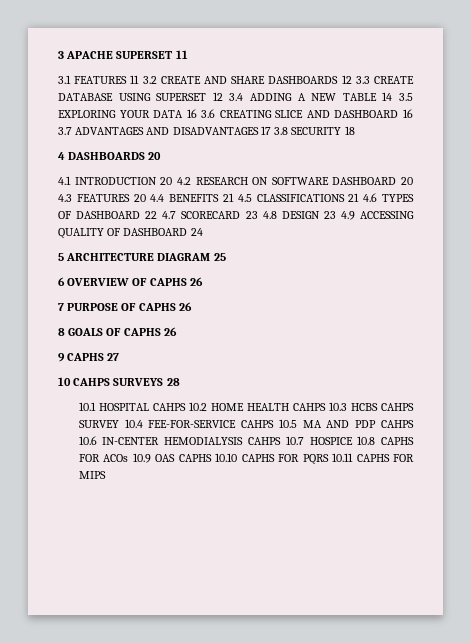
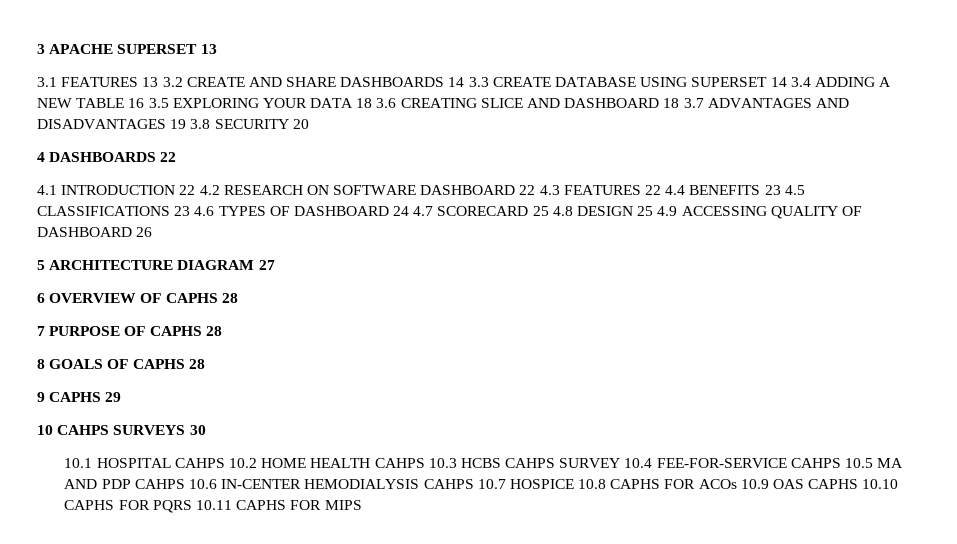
- 3 APACHE SUPERSET 11
+ 3 APACHE SUPERSET 13
- 3.1 FEATURES 11 3.2 CREATE AND SHARE DASHBOARDS 12 3.3 CREATE DATABASE USING SUPERSET 12 3.4 ADDING A NEW TABLE 14 3.5 EXPLORING YOUR DATA 16 3.6 CREATING SLICE AND DASHBOARD 16 3.7 ADVANTAGES AND DISADVANTAGES 17 3.8 SECURITY 18
+ 3.1 FEATURES 13 3.2 CREATE AND SHARE DASHBOARDS 14 3.3 CREATE DATABASE USING SUPERSET 14 3.4 ADDING A NEW TABLE 16 3.5 EXPLORING YOUR DATA 18 3.6 CREATING SLICE AND DASHBOARD 18 3.7 ADVANTAGES AND DISADVANTAGES 19 3.8 SECURITY 20
- 4 DASHBOARDS 20
+ 4 DASHBOARDS 22
- 4.1 INTRODUCTION 20 4.2 RESEARCH ON SOFTWARE DASHBOARD 20 4.3 FEATURES 20 4.4 BENEFITS 21 4.5 CLASSIFICATIONS 21 4.6 TYPES OF DASHBOARD 22 4.7 SCORECARD 23 4.8 DESIGN 23 4.9 ACCESSING QUALITY OF DASHBOARD 24
+ 4.1 INTRODUCTION 22 4.2 RESEARCH ON SOFTWARE DASHBOARD 22 4.3 FEATURES 22 4.4 BENEFITS 23 4.5 CLASSIFICATIONS 23 4.6 TYPES OF DASHBOARD 24 4.7 SCORECARD 25 4.8 DESIGN 25 4.9 ACCESSING QUALITY OF DASHBOARD 26
- 5 ARCHITECTURE DIAGRAM 25
+ 5 ARCHITECTURE DIAGRAM 27
- 6 OVERVIEW OF CAPHS 26
+ 6 OVERVIEW OF CAPHS 28
- 7 PURPOSE OF CAPHS 26
+ 7 PURPOSE OF CAPHS 28
- 8 GOALS OF CAPHS 26
+ 8 GOALS OF CAPHS 28
- 9 CAPHS 27
+ 9 CAPHS 29
- 10 CAHPS SURVEYS 28
+ 10 CAHPS SURVEYS 30

